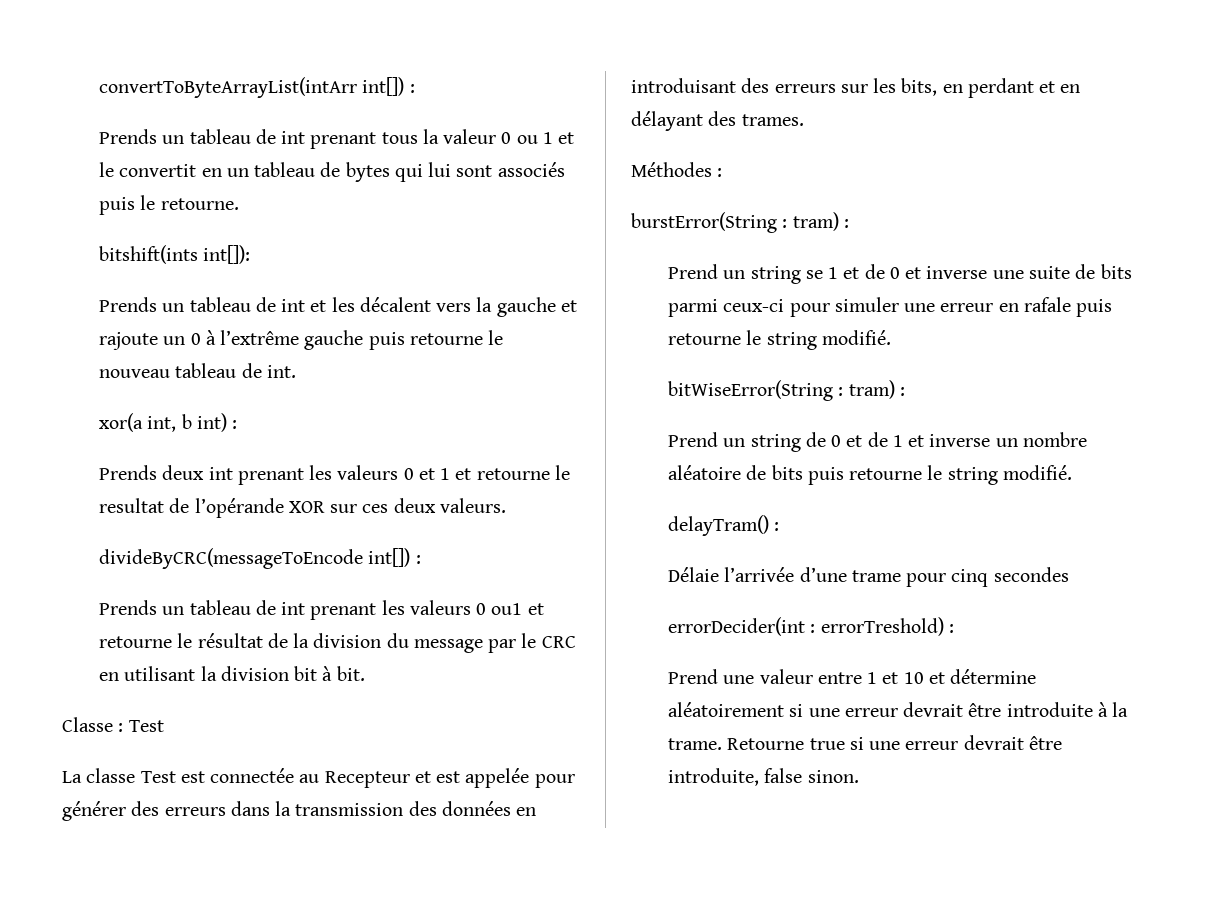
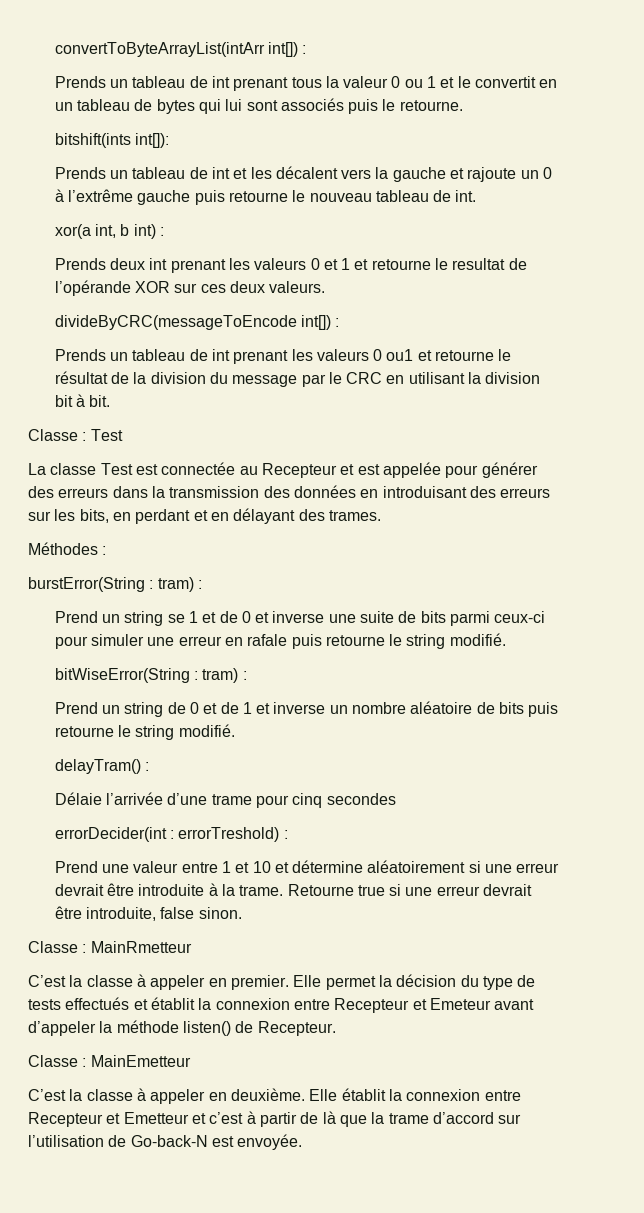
+ Classe : MainRmetteur
+ C’est la classe à appeler en premier. Elle permet la décision du type de tests effectués et établit la connexion entre Recepteur et Emeteur avant d’appeler la méthode listen() de Recepteur.
+ Classe : MainEmetteur
+ C’est la classe à appeler en deuxième. Elle établit la connexion entre Recepteur et Emetteur et c’est à partir de là que la trame d’accord sur l’utilisation de Go-back-N est envoyée.

